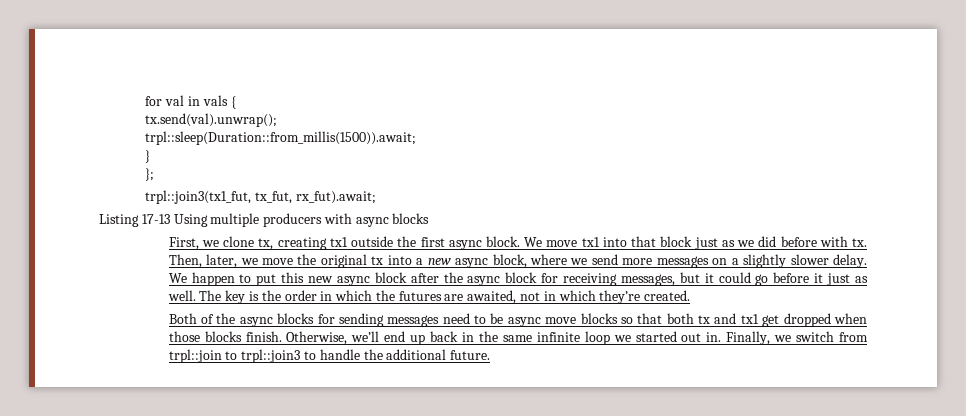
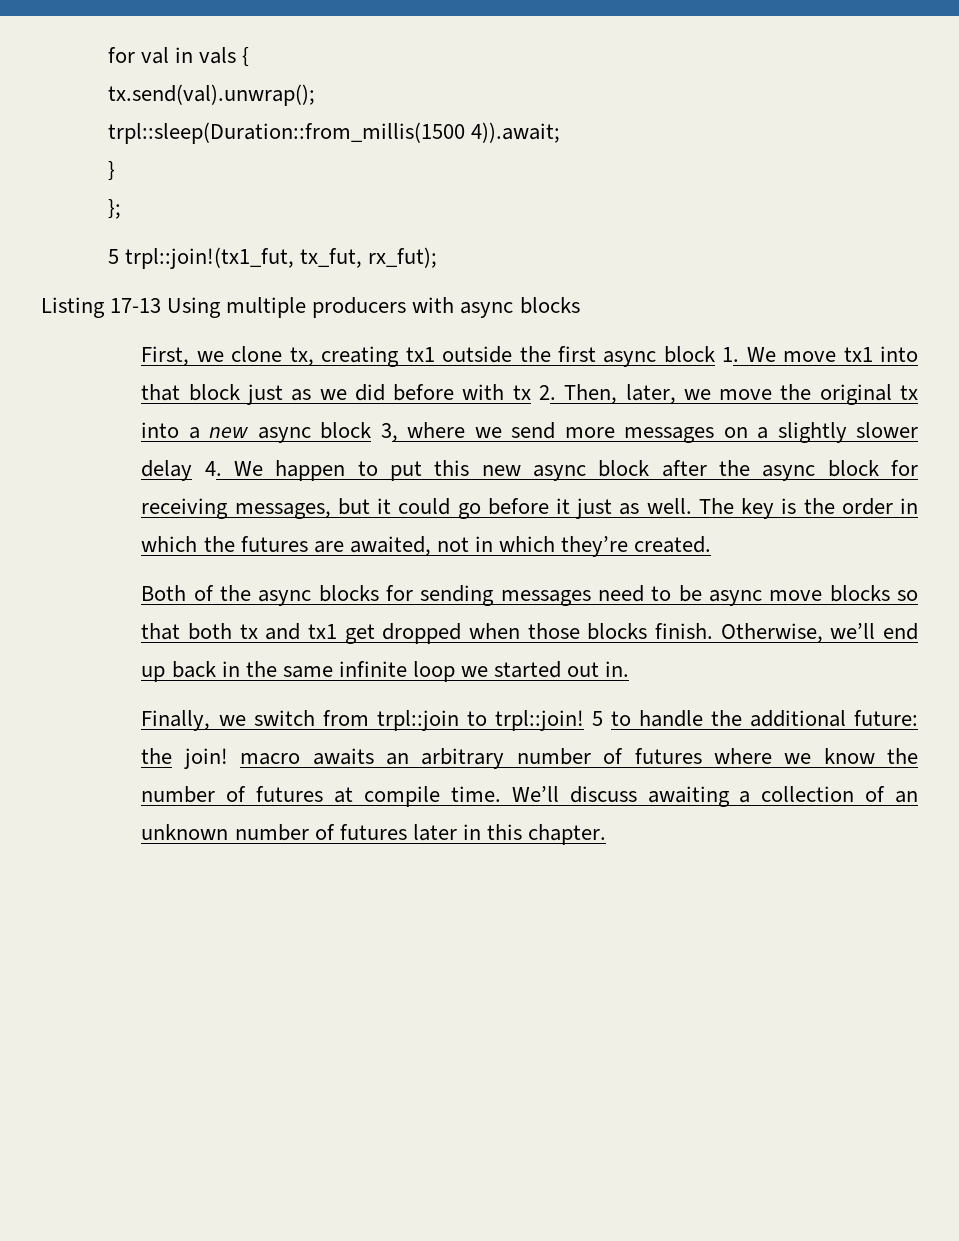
- trpl::sleep(Duration::from_millis(1500)).await;
+ trpl::sleep(Duration::from_millis(1500 4)).await;
- trpl::join3(tx1_fut, tx_fut, rx_fut).await;
+ 5 trpl::join!(tx1_fut, tx_fut, rx_fut);
- First, we clone tx, creating tx1 outside the first async block. We move tx1 into that block just as we did before with tx. Then, later, we move the original tx into a new async block, where we send more messages on a slightly slower delay. We happen to put this new async block after the async block for receiving messages, but it could go before it just as well.
+ First, we clone tx, creating tx1 outside the first async block 1. We move tx1 into that block just as we did before with tx 2. Then, later, we move the original tx into a new async block 3, where we send more messages on a slightly slower delay 4. We happen to put this new async block after the async block for receiving messages, but it could go before it just as well.
- Otherwise, we’ll end up back in the same infinite loop we started out in. Finally, we switch from trpl::join to trpl::join3 to handle the additional future.
+ Otherwise, we’ll end up back in the same infinite loop we started out in.
+ Finally, we switch from trpl::join to trpl::join! 5 to handle the additional future: the join! macro awaits an arbitrary number of futures where we know the number of futures at compile time. We’ll discuss awaiting a collection of an unknown number of futures later in this chapter.

